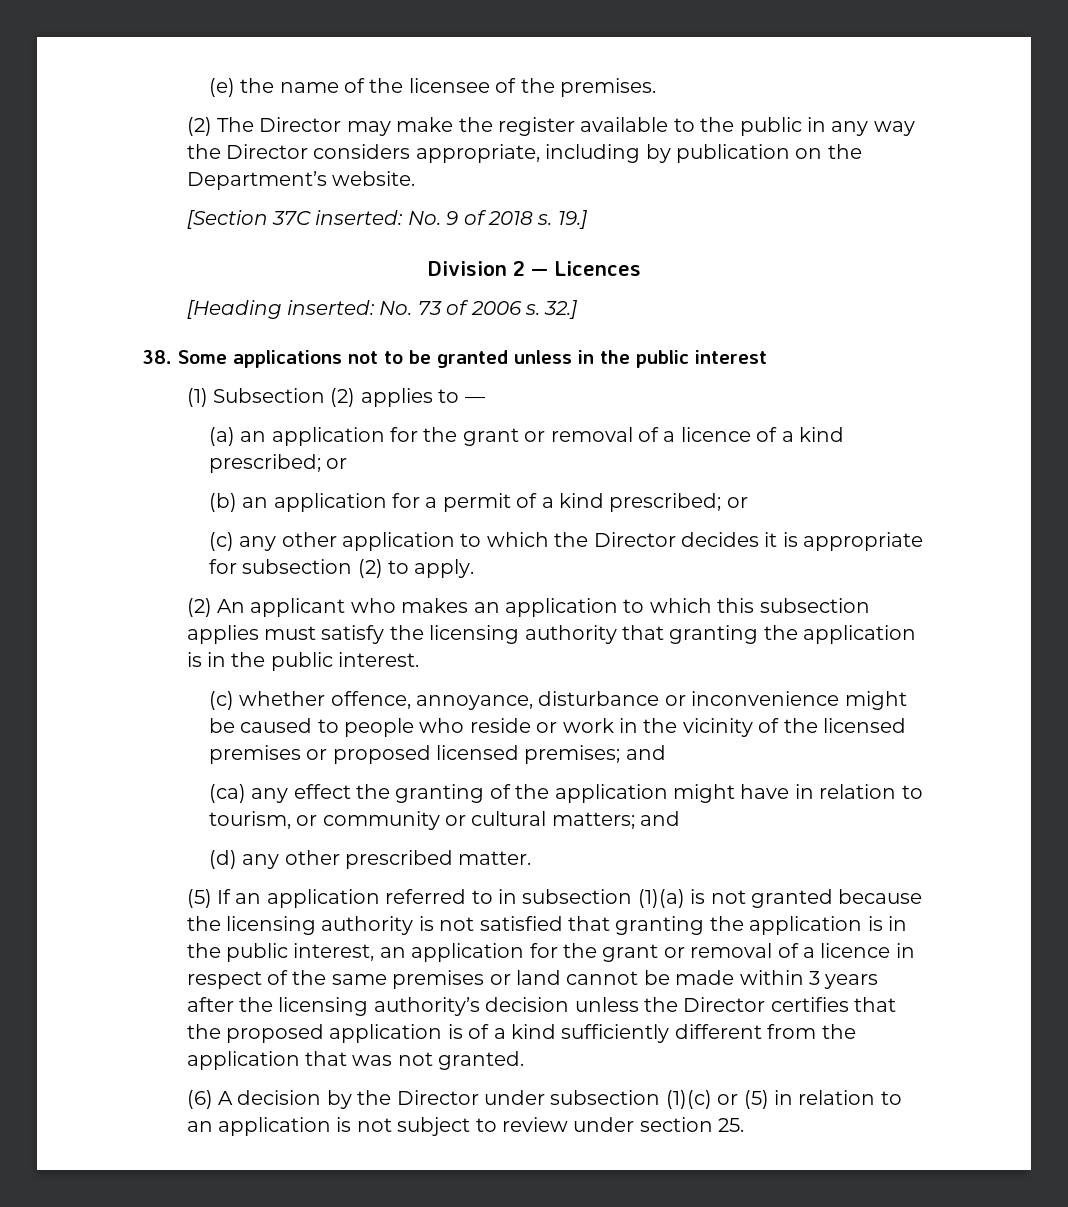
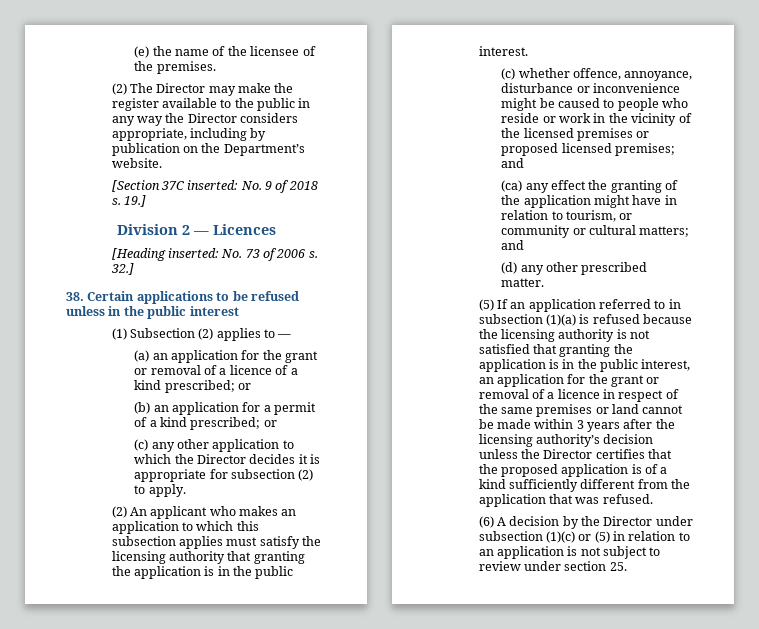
- 38. Some applications not to be granted unless in the public interest
+ 38. Certain applications to be refused unless in the public interest
- (5) If an application referred to in subsection (1)(a) is not granted because the licensing authority is not satisfied that granting the application is in the public interest, an application for the grant or removal of a licence in respect of the same premises or land cannot be made within 3 years after the licensing authority’s decision unless the Director certifies that the proposed application is of a kind sufficiently different from the application that was not granted.
+ (5) If an application referred to in subsection (1)(a) is refused because the licensing authority is not satisfied that granting the application is in the public interest, an application for the grant or removal of a licence in respect of the same premises or land cannot be made within 3 years after the licensing authority’s decision unless the Director certifies that the proposed application is of a kind sufficiently different from the application that was refused.

